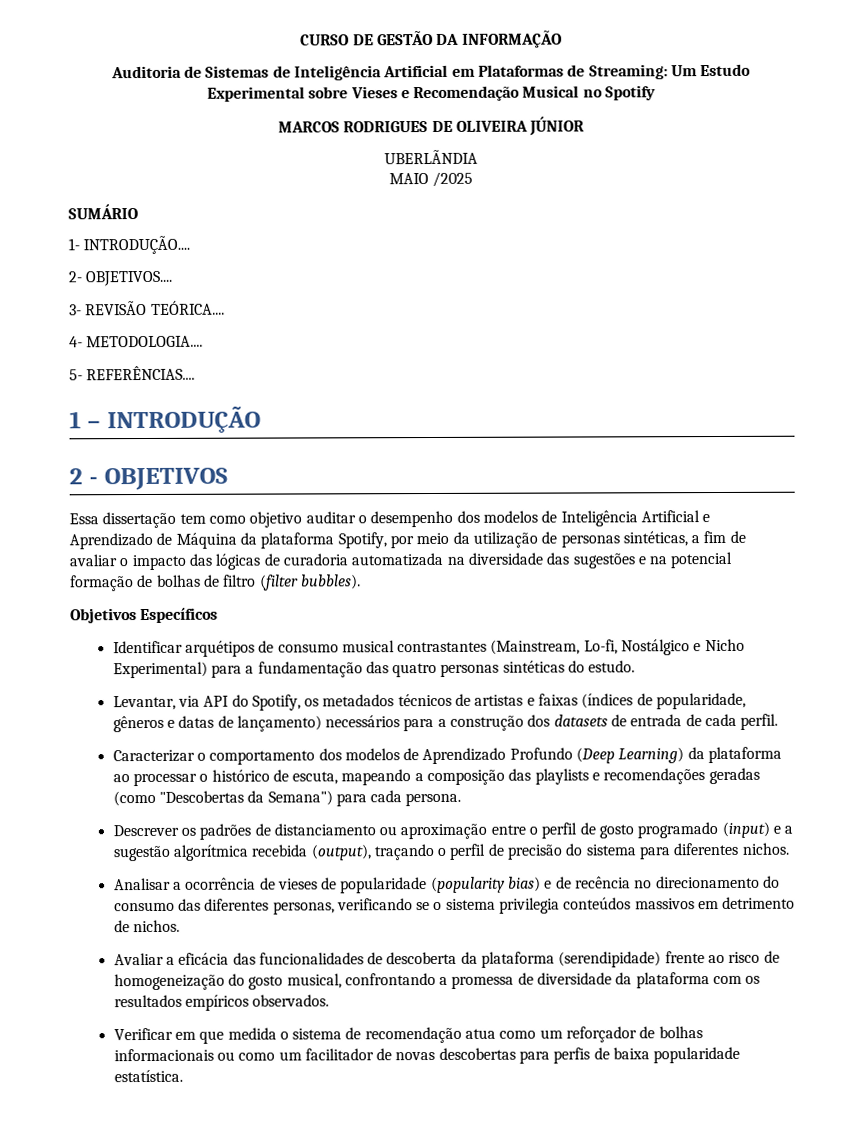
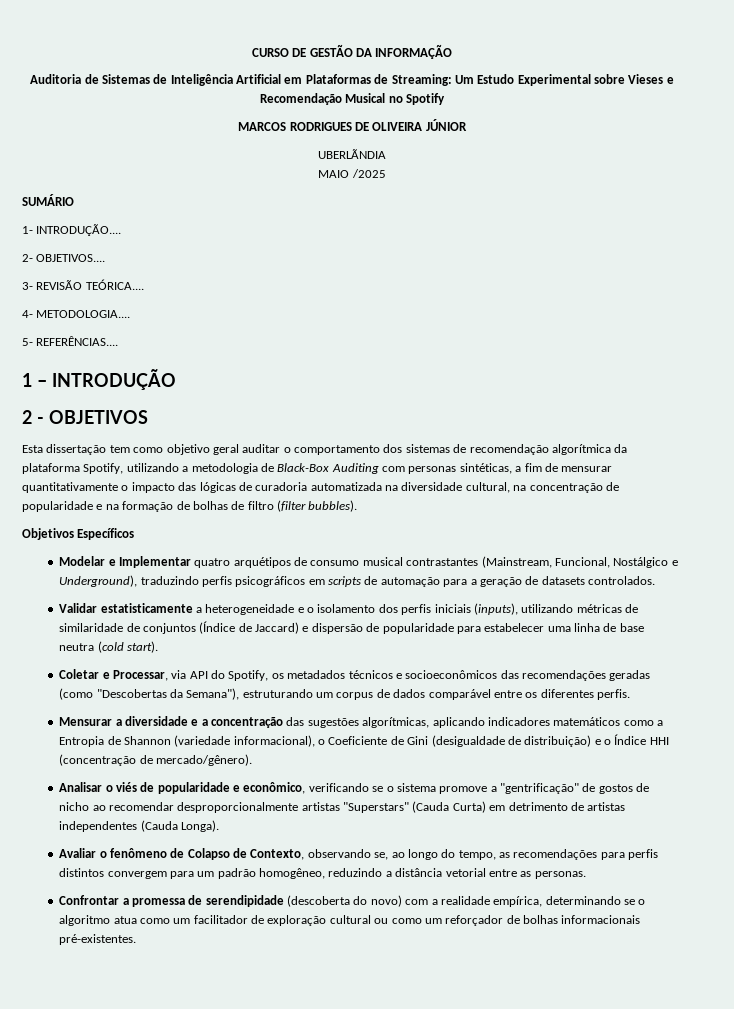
- Essa dissertação tem como objetivo auditar o desempenho dos modelos de Inteligência Artificial e Aprendizado de Máquina da plataforma Spotify, por meio da utilização de personas sintéticas, a fim de avaliar o impacto das lógicas de curadoria automatizada na diversidade das sugestões e na potencial formação de bolhas de filtro (filter bubbles).
+ Esta dissertação tem como objetivo geral auditar o comportamento dos sistemas de recomendação algorítmica da plataforma Spotify, utilizando a metodologia de Black-Box Auditing com personas sintéticas, a fim de mensurar quantitativamente o impacto das lógicas de curadoria automatizada na diversidade cultural, na concentração de popularidade e na formação de bolhas de filtro (filter bubbles).
- Identificar arquétipos de consumo musical contrastantes (Mainstream, Lo-fi, Nostálgico e Nicho Experimental) para a fundamentação das quatro personas sintéticas do estudo.
- Levantar, via API do Spotify, os metadados técnicos de artistas e faixas (índices de popularidade, gêneros e datas de lançamento) necessários para a construção dos datasets de entrada de cada perfil.
- Caracterizar o comportamento dos modelos de Aprendizado Profundo (Deep Learning) da plataforma ao processar o histórico de escuta, mapeando a composição das playlists e recomendações geradas (como "Descobertas da Semana") para cada persona.
- Descrever os padrões de distanciamento ou aproximação entre o perfil de gosto programado (input) e a sugestão algorítmica recebida (output), traçando o perfil de precisão do sistema para diferentes nichos.
- Analisar a ocorrência de vieses de popularidade (popularity bias) e de recência no direcionamento do consumo das diferentes personas, verificando se o sistema privilegia conteúdos massivos em detrimento de nichos.
- Avaliar a eficácia das funcionalidades de descoberta da plataforma (serendipidade) frente ao risco de homogeneização do gosto musical, confrontando a promessa de diversidade da plataforma com os resultados empíricos observados.
- Verificar em que medida o sistema de recomendação atua como um reforçador de bolhas informacionais ou como um facilitador de novas descobertas para perfis de baixa popularidade estatística.
+ Modelar e Implementar quatro arquétipos de consumo musical contrastantes (Mainstream, Funcional, Nostálgico e Underground), traduzindo perfis psicográficos em scripts de automação para a geração de datasets controlados.
+ Validar estatisticamente a heterogeneidade e o isolamento dos perfis iniciais (inputs), utilizando métricas de similaridade de conjuntos (Índice de Jaccard) e dispersão de popularidade para estabelecer uma linha de base neutra (cold start).
+ Coletar e Processar, via API do Spotify, os metadados técnicos e socioeconômicos das recomendações geradas (como "Descobertas da Semana"), estruturando um corpus de dados comparável entre os diferentes perfis.
+ Mensurar a diversidade e a concentração das sugestões algorítmicas, aplicando indicadores matemáticos como a Entropia de Shannon (variedade informacional), o Coeficiente de Gini (desigualdade de distribuição) e o Índice HHI (concentração de mercado/gênero).
+ Analisar o viés de popularidade e econômico, verificando se o sistema promove a "gentrificação" de gostos de nicho ao recomendar desproporcionalmente artistas "Superstars" (Cauda Curta) em detrimento de artistas independentes (Cauda Longa).
+ Avaliar o fenômeno de Colapso de Contexto, observando se, ao longo do tempo, as recomendações para perfis distintos convergem para um padrão homogêneo, reduzindo a distância vetorial entre as personas.
+ Confrontar a promessa de serendipidade (descoberta do novo) com a realidade empírica, determinando se o algoritmo atua como um facilitador de exploração cultural ou como um reforçador de bolhas informacionais pré-existentes.

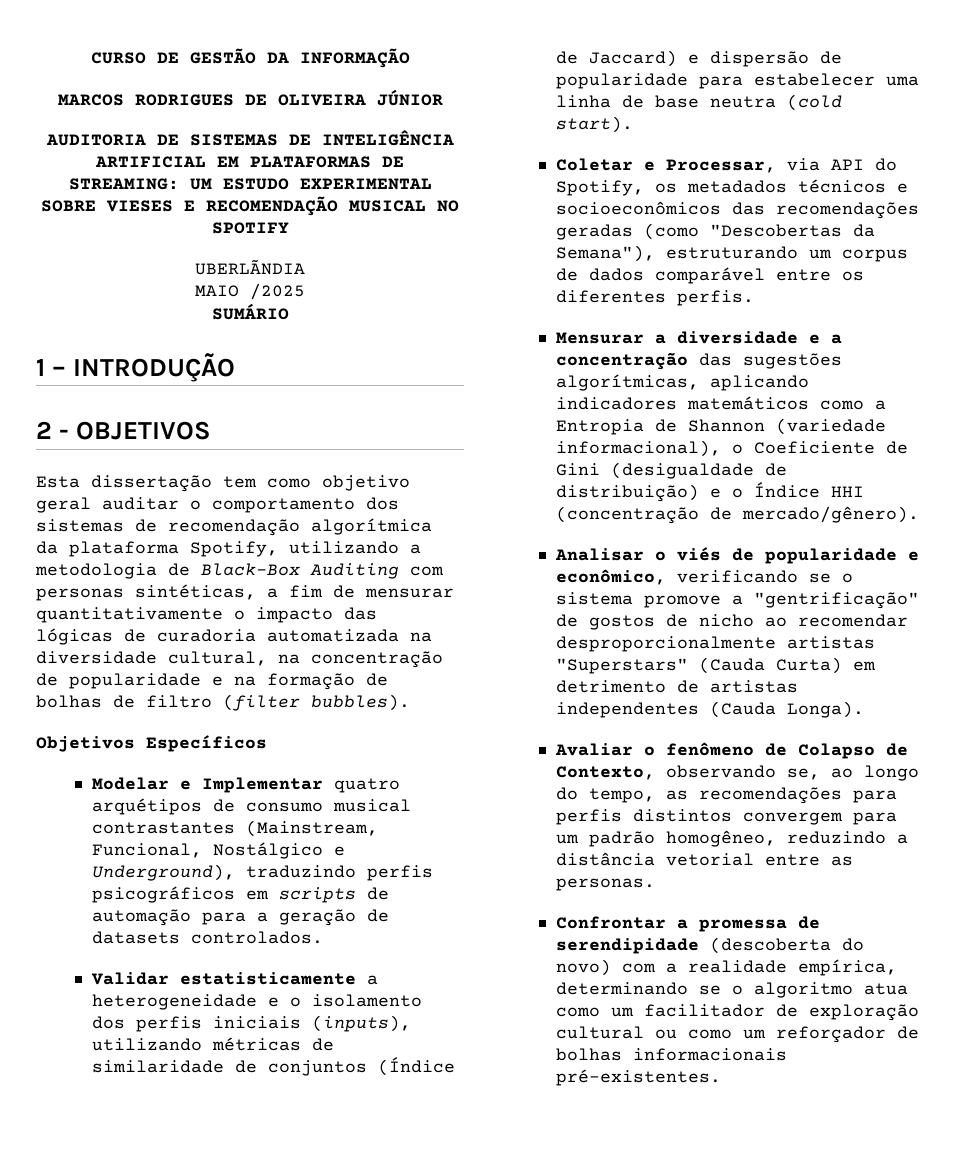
- Auditoria de Sistemas de Inteligência Artificial em Plataformas de Streaming: Um Estudo Experimental sobre Vieses e Recomendação Musical no Spotify
+ AUDITORIA DE SISTEMAS DE INTELIGÊNCIA ARTIFICIAL EM PLATAFORMAS DE STREAMING: UM ESTUDO EXPERIMENTAL SOBRE VIESES E RECOMENDAÇÃO MUSICAL NO SPOTIFY
  UBERLÃNDIA
  MAIO /2025
  SUMÁRIO
- 1- INTRODUÇÃO....
- 2- OBJETIVOS....
- 3- REVISÃO TEÓRICA....
- 4- METODOLOGIA....
- 5- REFERÊNCIAS....

